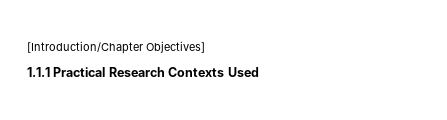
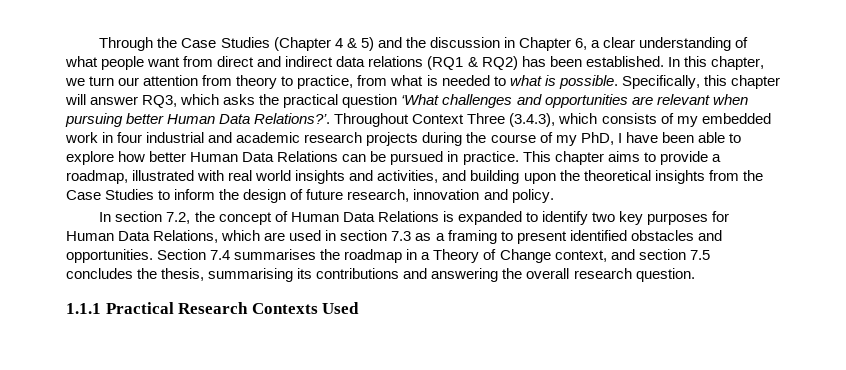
- [Introduction/Chapter Objectives]
+ Through the Case Studies (Chapter 4 & 5) and the discussion in Chapter 6, a clear understanding of what people want from direct and indirect data relations (RQ1 & RQ2) has been established. In this chapter, we turn our attention from theory to practice, from what is needed to what is possible. Specifically, this chapter will answer RQ3, which asks the practical question ‘What challenges and opportunities are relevant when pursuing better Human Data Relations?’. Throughout Context Three (3.4.3), which consists of my embedded work in four industrial and academic research projects during the course of my PhD, I have been able to explore how better Human Data Relations can be pursued in practice. This chapter aims to provide a roadmap, illustrated with real world insights and activities, and building upon the theoretical insights from the Case Studies to inform the design of future research, innovation and policy.
+ In section 7.2, the concept of Human Data Relations is expanded to identify two key purposes for Human Data Relations, which are used in section 7.3 as a framing to present identified obstacles and opportunities. Section 7.4 summarises the roadmap in a Theory of Change context, and section 7.5 concludes the thesis, summarising its contributions and answering the overall research question.

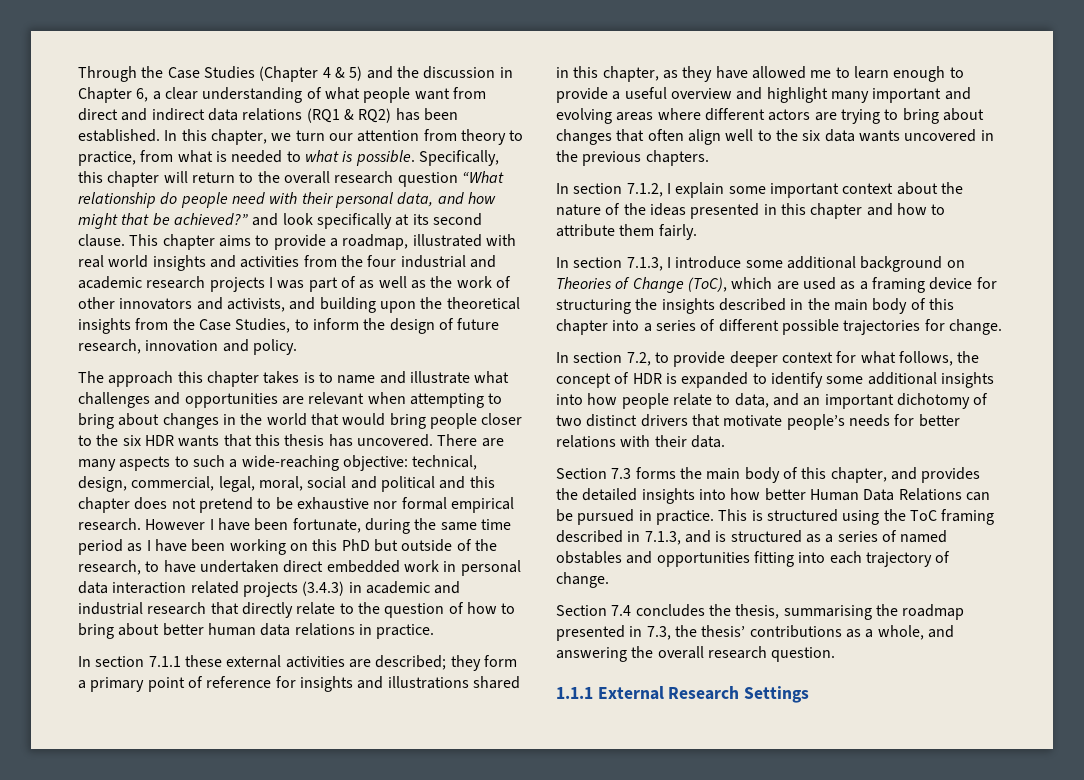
- Specifically, this chapter will answer RQ3, which asks the practical question ‘What challenges and opportunities are relevant when pursuing better Human Data Relations?’. Throughout Context Three (3.4.3), which consists of my embedded work in four industrial and academic research projects during the course of my PhD, I have been able to explore how better Human Data Relations can be pursued in practice.
+ Specifically, this chapter will return to the overall research question “What relationship do people need with their personal data, and how might that be achieved?” and look specifically at its second clause.
- This chapter aims to provide a roadmap, illustrated with real world insights and activities, and building upon the theoretical insights from the Case Studies to inform the design of future research, innovation and policy.
+ This chapter aims to provide a roadmap, illustrated with real world insights and activities from the four industrial and academic research projects I was part of as well as the work of other innovators and activists, and building upon the theoretical insights from the Case Studies, to inform the design of future research, innovation and policy.
- In section 7.2, the concept of Human Data Relations is expanded to identify two key purposes for Human Data Relations, which are used in section 7.3 as a framing to present identified obstacles and opportunities. Section 7.4 summarises the roadmap in a Theory of Change context, and section 7.5 concludes the thesis, summarising its contributions and answering the overall research question.
+ The approach this chapter takes is to name and illustrate what challenges and opportunities are relevant when attempting to bring about changes in the world that would bring people closer to the six HDR wants that this thesis has uncovered. There are many aspects to such a wide-reaching objective: technical, design, commercial, legal, moral, social and political and this chapter does not pretend to be exhaustive nor formal empirical research. However I have been fortunate, during the same time period as I have been working on this PhD but outside of the research, to have undertaken direct embedded work in personal data interaction related projects (3.4.3) in academic and industrial research that directly relate to the question of how to bring about better human data relations in practice.
+ In section 7.1.1 these external activities are described; they form a primary point of reference for insights and illustrations shared in this chapter, as they have allowed me to learn enough to provide a useful overview and highlight many important and evolving areas where different actors are trying to bring about changes that often align well to the six data wants uncovered in the previous chapters.
+ In section 7.1.2, I explain some important context about the nature of the ideas presented in this chapter and how to attribute them fairly.
+ In section 7.1.3, I introduce some additional background on Theories of Change (ToC), which are used as a framing device for structuring the insights described in the main body of this chapter into a series of different possible trajectories for change.
+ In section 7.2, to provide deeper context for what follows, the concept of HDR is expanded to identify some additional insights into how people relate to data, and an important dichotomy of two distinct drivers that motivate people’s needs for better relations with their data.
+ Section 7.3 forms the main body of this chapter, and provides the detailed insights into how better Human Data Relations can be pursued in practice. This is structured using the ToC framing described in 7.1.3, and is structured as a series of named obstables and opportunities fitting into each trajectory of change.
+ Section 7.4 concludes the thesis, summarising the roadmap presented in 7.3, the thesis’ contributions as a whole, and answering the overall research question.
- 1.1.1 Practical Research Contexts Used
+ 1.1.1 External Research Settings

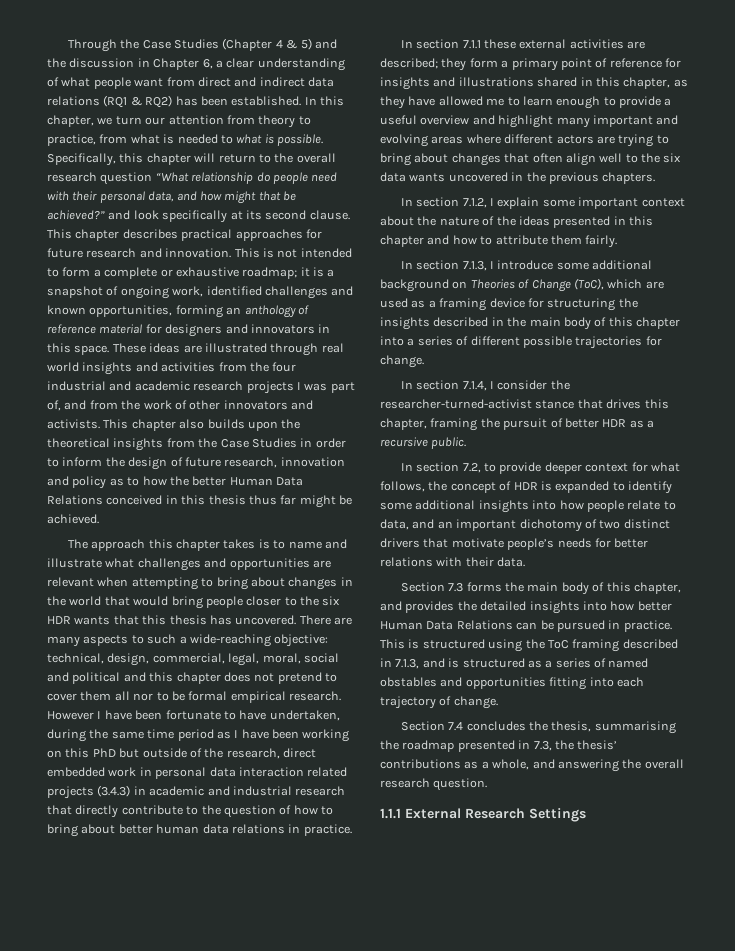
- This chapter aims to provide a roadmap, illustrated with real world insights and activities from the four industrial and academic research projects I was part of as well as the work of other innovators and activists, and building upon the theoretical insights from the Case Studies, to inform the design of future research, innovation and policy.
+ This chapter describes practical approaches for future research and innovation. This is not intended to form a complete or exhaustive roadmap; it is a snapshot of ongoing work, identified challenges and known opportunities, forming an anthology of reference material for designers and innovators in this space. These ideas are illustrated through real world insights and activities from the four industrial and academic research projects I was part of, and from the work of other innovators and activists. This chapter also builds upon the theoretical insights from the Case Studies in order to inform the design of future research, innovation and policy as to how the better Human Data Relations conceived in this thesis thus far might be achieved.
- There are many aspects to such a wide-reaching objective: technical, design, commercial, legal, moral, social and political and this chapter does not pretend to be exhaustive nor formal empirical research.
+ There are many aspects to such a wide-reaching objective: technical, design, commercial, legal, moral, social and political and this chapter does not pretend to cover them all nor to be formal empirical research.
- However I have been fortunate, during the same time period as I have been working on this PhD but outside of the research, to have undertaken direct embedded work in personal data interaction related projects (3.4.3) in academic and industrial research that directly relate to the question of how to bring about better human data relations in practice.
+ However I have been fortunate to have undertaken, during the same time period as I have been working on this PhD but outside of the research, direct embedded work in personal data interaction related projects (3.4.3) in academic and industrial research that directly contribute to the question of how to bring about better human data relations in practice.
+ In section 7.1.4, I consider the researcher-turned-activist stance that drives this chapter, framing the pursuit of better HDR as a recursive public.

